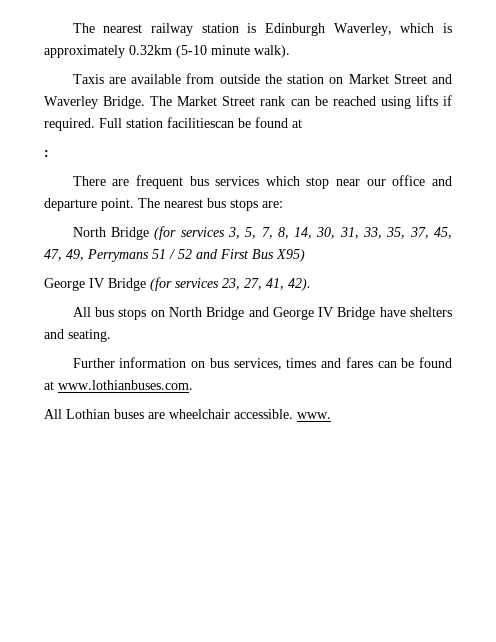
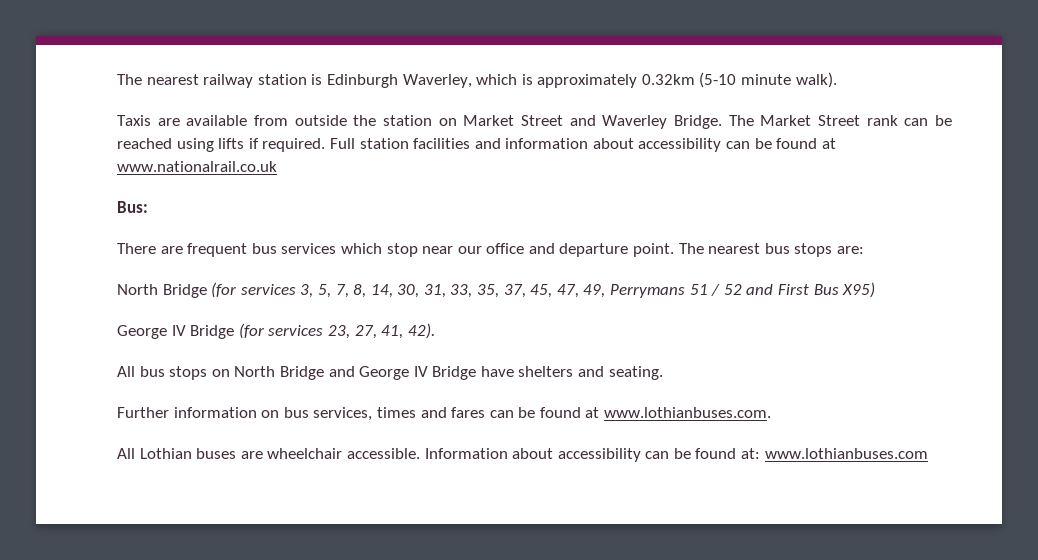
- Full station facilitiescan be found at
- :
+ Full station facilities and information about accessibility can be found at www.nationalrail.co.uk
+ Bus:
- All Lothian buses are wheelchair accessible. www.
+ All Lothian buses are wheelchair accessible. Information about accessibility can be found at: www.lothianbuses.com

